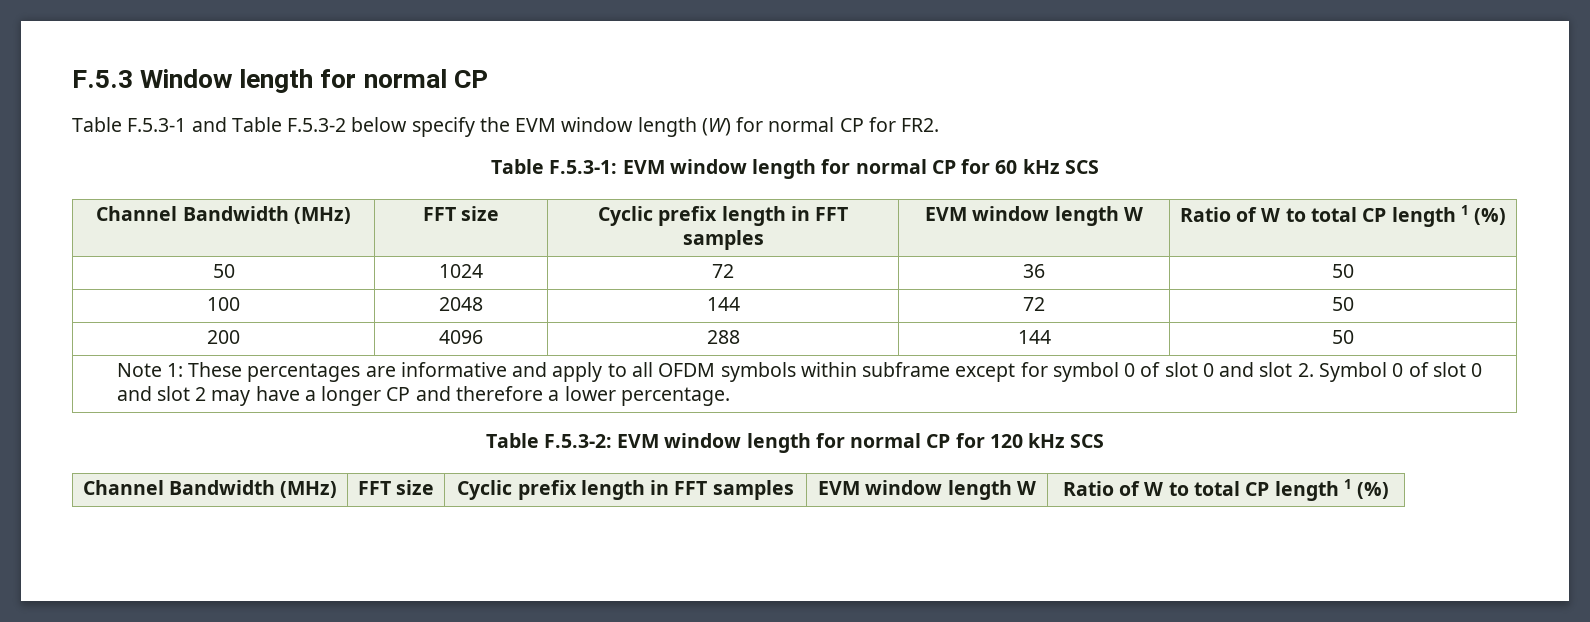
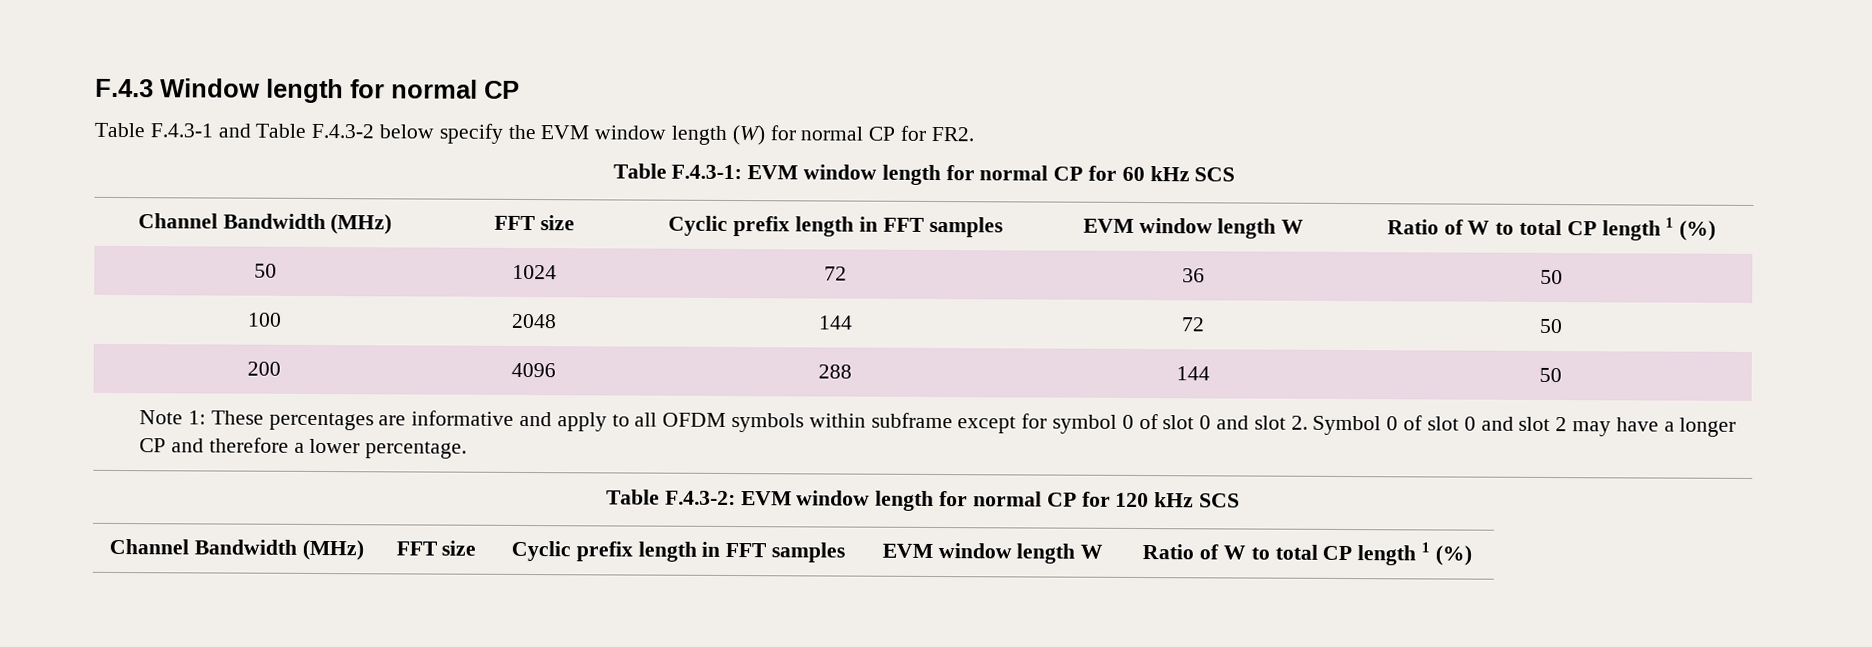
- F.5.3 Window length for normal CP
+ F.4.3 Window length for normal CP
- Table F.5.3-1 and Table F.5.3-2 below specify the EVM window length (W) for normal CP for FR2.
+ Table F.4.3-1 and Table F.4.3-2 below specify the EVM window length (W) for normal CP for FR2.
- Table F.5.3-1: EVM window length for normal CP for 60 kHz SCS
+ Table F.4.3-1: EVM window length for normal CP for 60 kHz SCS
- Table F.5.3-2: EVM window length for normal CP for 120 kHz SCS
+ Table F.4.3-2: EVM window length for normal CP for 120 kHz SCS

